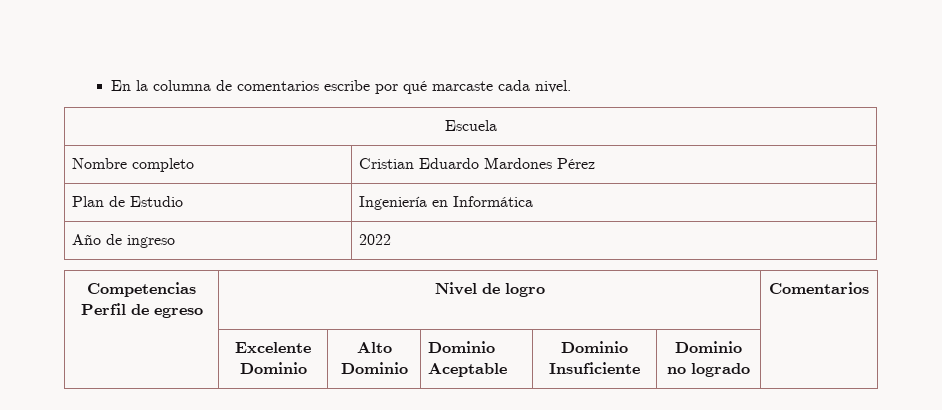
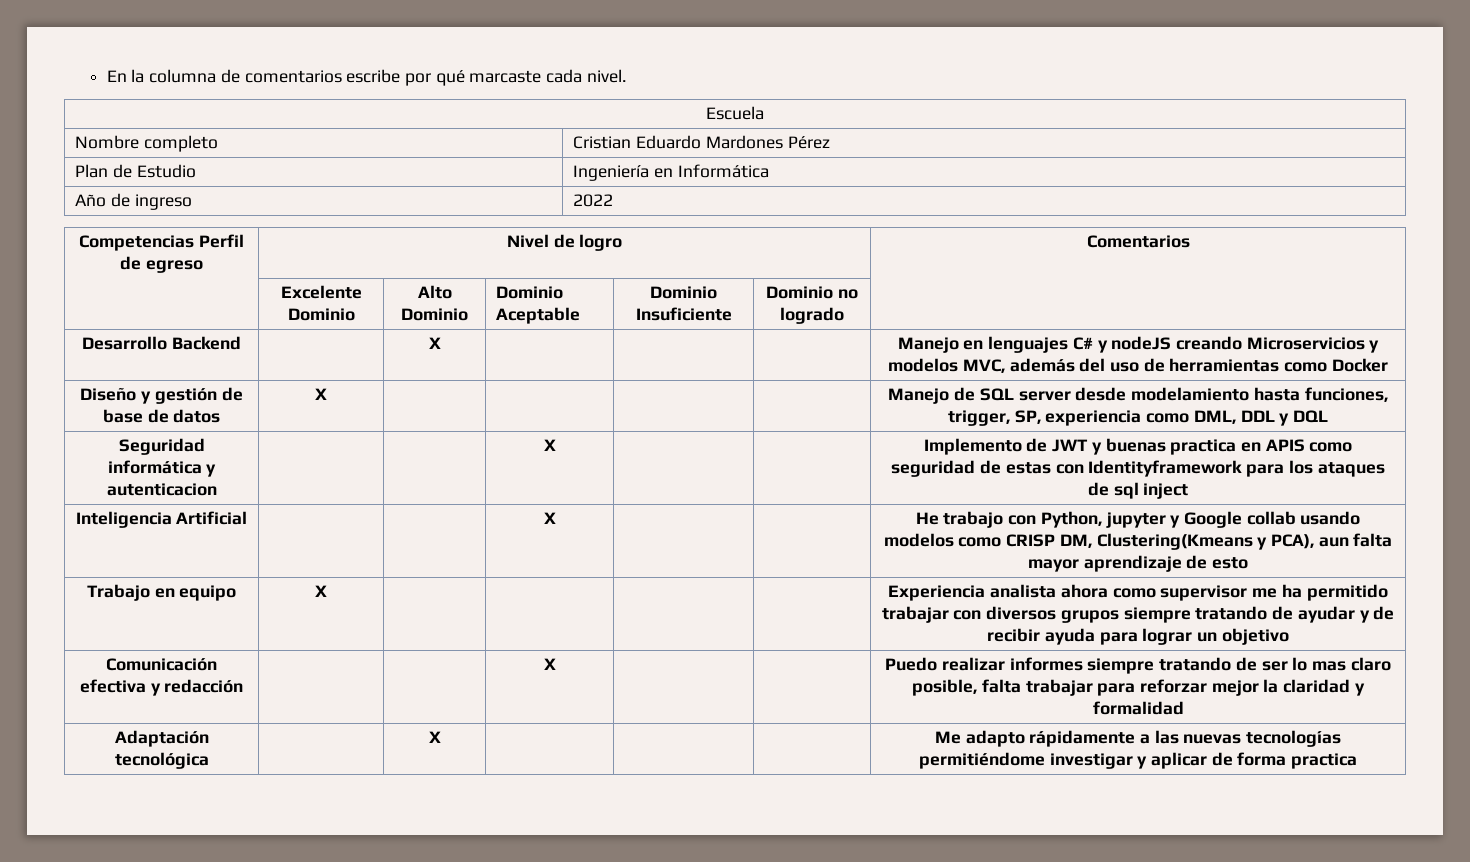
+ Desarrollo Backend | | X | | | | Manejo en lenguajes C# y nodeJS creando Microservicios y modelos MVC, además del uso de herramientas como Docker
+ Diseño y gestión de base de datos | X | | | | | Manejo de SQL server desde modelamiento hasta funciones, trigger, SP, experiencia como DML, DDL y DQL
+ Seguridad informática y autenticacion | | | X | | | Implemento de JWT y buenas practica en APIS como seguridad de estas con Identityframework para los ataques de sql inject
+ Inteligencia Artificial | | | X | | | He trabajo con Python, jupyter y Google collab usando modelos como CRISP DM, Clustering(Kmeans y PCA), aun falta mayor aprendizaje de esto
+ Trabajo en equipo | X | | | | | Experiencia analista ahora como supervisor me ha permitido trabajar con diversos grupos siempre tratando de ayudar y de recibir ayuda para lograr un objetivo
+ Comunicación efectiva y redacción | | | X | | | Puedo realizar informes siempre tratando de ser lo mas claro posible, falta trabajar para reforzar mejor la claridad y formalidad
+ Adaptación tecnológica | | X | | | | Me adapto rápidamente a las nuevas tecnologías permitiéndome investigar y aplicar de forma practica

